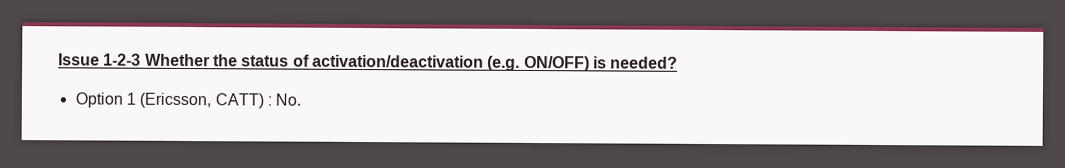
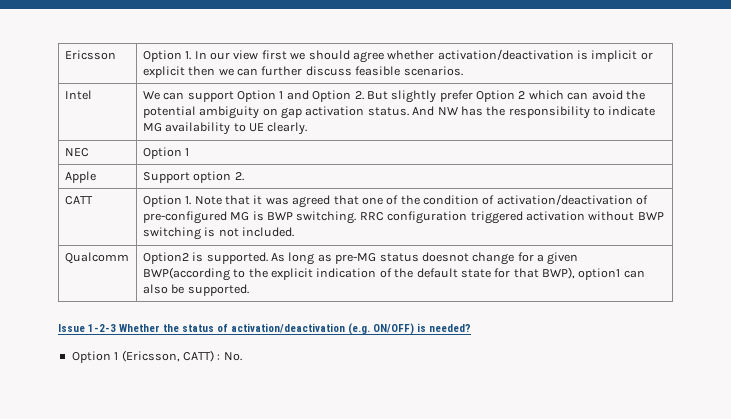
+ Ericsson | Option 1. In our view first we should agree whether activation/deactivation is implicit or explicit then we can further discuss feasible scenarios.
+ Intel | We can support Option 1 and Option 2. But slightly prefer Option 2 which can avoid the potential ambiguity on gap activation status. And NW has the responsibility to indicate MG availability to UE clearly.
+ NEC | Option 1
+ Apple | Support option 2.
+ CATT | Option 1. Note that it was agreed that one of the condition of activation/deactivation of pre-configured MG is BWP switching. RRC configuration triggered activation without BWP switching is not included.
+ Qualcomm | Option2 is supported. As long as pre-MG status doesnot change for a given BWP(according to the explicit indication of the default state for that BWP), option1 can also be supported.

